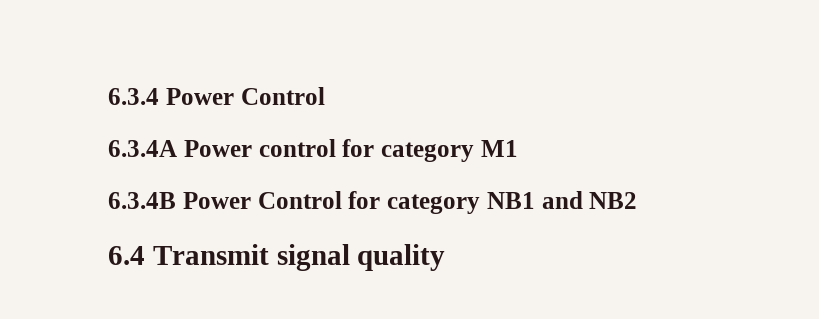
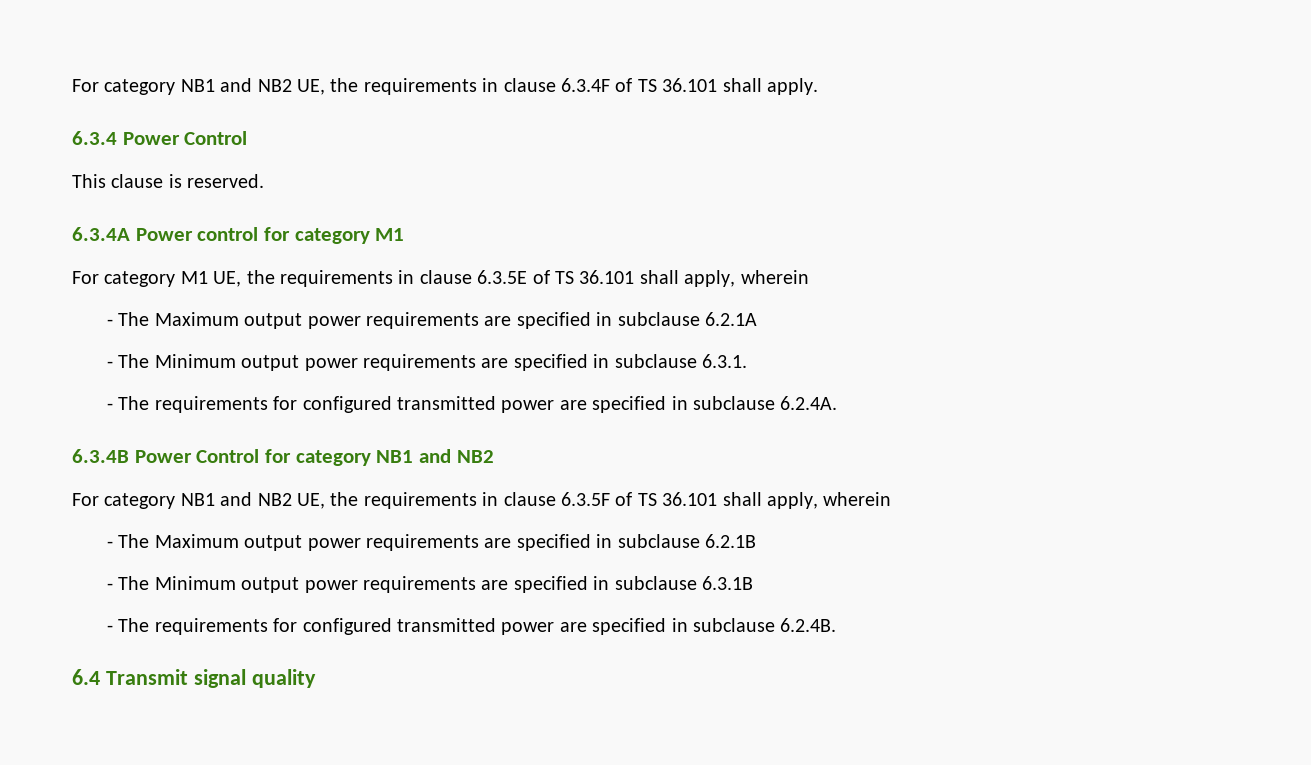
+ For category NB1 and NB2 UE, the requirements in clause 6.3.4F of TS 36.101 shall apply.
+ This clause is reserved.
+ For category M1 UE, the requirements in clause 6.3.5E of TS 36.101 shall apply, wherein
+ - The Maximum output power requirements are specified in subclause 6.2.1A
+ - The Minimum output power requirements are specified in subclause 6.3.1.
+ - The requirements for configured transmitted power are specified in subclause 6.2.4A.
+ For category NB1 and NB2 UE, the requirements in clause 6.3.5F of TS 36.101 shall apply, wherein
+ - The Maximum output power requirements are specified in subclause 6.2.1B
+ - The Minimum output power requirements are specified in subclause 6.3.1B
+ - The requirements for configured transmitted power are specified in subclause 6.2.4B.

